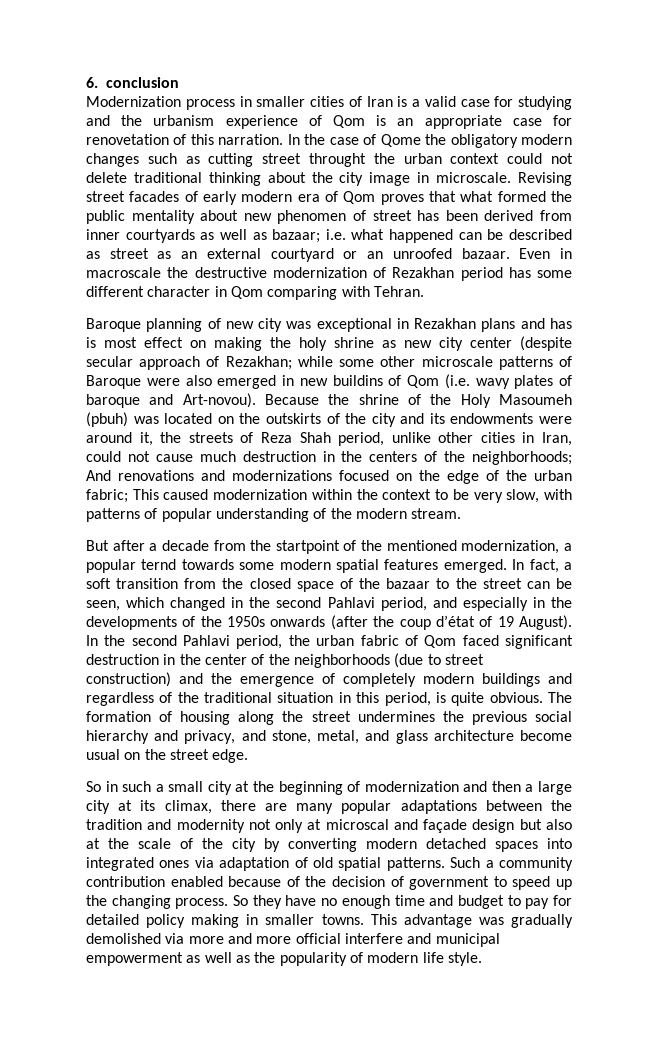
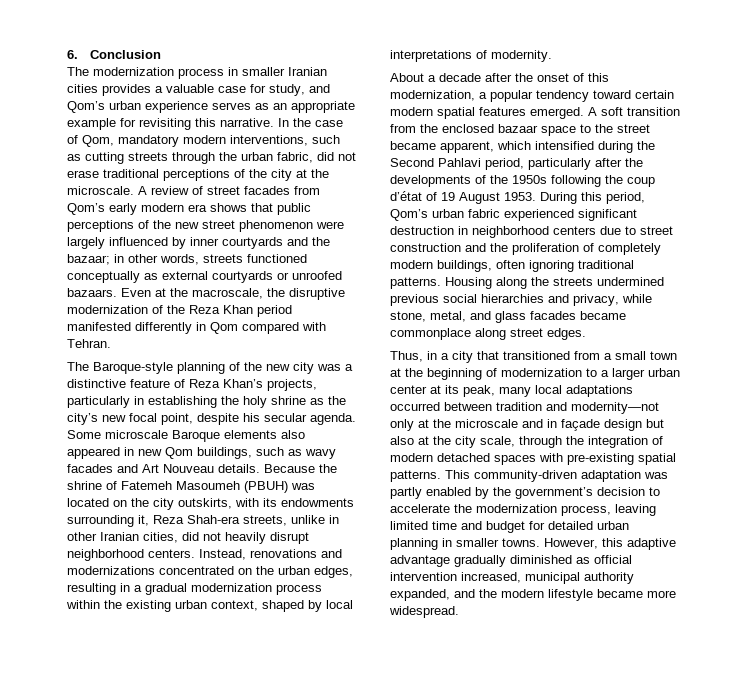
- 6. conclusion
- Modernization process in smaller cities of Iran is a valid case for studying and the urbanism experience of Qom is an appropriate case for renovetation of this narration. In the case of Qome the obligatory modern changes such as cutting street throught the urban context could not delete traditional thinking about the city image in microscale. Revising street facades of early modern era of Qom proves that what formed the public mentality about new phenomen of street has been derived from inner courtyards as well as bazaar; i.e. what happened can be described as street as an external courtyard or an unroofed bazaar. Even in macroscale the destructive modernization of Rezakhan period has some different character in Qom comparing with Tehran.
+ 6. Conclusion
+ The modernization process in smaller Iranian cities provides a valuable case for study, and Qom’s urban experience serves as an appropriate example for revisiting this narrative. In the case of Qom, mandatory modern interventions, such as cutting streets through the urban fabric, did not erase traditional perceptions of the city at the microscale. A review of street facades from Qom’s early modern era shows that public perceptions of the new street phenomenon were largely influenced by inner courtyards and the bazaar; in other words, streets functioned conceptually as external courtyards or unroofed bazaars. Even at the macroscale, the disruptive modernization of the Reza Khan period manifested differently in Qom compared with Tehran.
- Baroque planning of new city was exceptional in Rezakhan plans and has is most effect on making the holy shrine as new city center (despite secular approach of Rezakhan; while some other microscale patterns of Baroque were also emerged in new buildins of Qom (i.e. wavy plates of baroque and Art-novou). Because the shrine of the Holy Masoumeh (pbuh) was located on the outskirts of the city and its endowments were around it, the streets of Reza Shah period, unlike other cities in Iran, could not cause much destruction in the centers of the neighborhoods; And renovations and modernizations focused on the edge of the urban fabric; This caused modernization within the context to be very slow, with patterns of popular understanding of the modern stream.
- But after a decade from the startpoint of the mentioned modernization, a popular ternd towards some modern spatial features emerged.
+ The Baroque-style planning of the new city was a distinctive feature of Reza Khan’s projects, particularly in establishing the holy shrine as the city’s new focal point, despite his secular agenda. Some microscale Baroque elements also appeared in new Qom buildings, such as wavy facades and Art Nouveau details. Because the shrine of Fatemeh Masoumeh (PBUH) was located on the city outskirts, with its endowments surrounding it, Reza Shah-era streets, unlike in other Iranian cities, did not heavily disrupt neighborhood centers. Instead, renovations and modernizations concentrated on the urban edges, resulting in a gradual modernization process within the existing urban context, shaped by local interpretations of modernity.
+ About a decade after the onset of this modernization, a popular tendency toward certain modern spatial features emerged.
- In fact, a soft transition from the closed space of the bazaar to the street can be seen, which changed in the second Pahlavi period, and especially in the developments of the 1950s onwards (after the coup d’état of 19 August). In the second Pahlavi period, the urban fabric of Qom faced significant destruction in the center of the neighborhoods (due to street construction) and the emergence of completely modern buildings and regardless of the traditional situation in this period, is quite obvious. The formation of housing along the street undermines the previous social hierarchy and privacy, and stone, metal, and glass architecture become usual on the street edge.
- So in such a small city at the beginning of modernization and then a large city at its climax, there are many popular adaptations between the tradition and modernity not only at microscal and façade design but also at the scale of the city by converting modern detached spaces into integrated ones via adaptation of old spatial patterns. Such a community contribution enabled because of the decision of government to speed up the changing process. So they have no enough time and budget to pay for detailed policy making in smaller towns. This advantage was gradually demolished via more and more official interfere and municipal empowerment as well as the popularity of modern life style.
+ A soft transition from the enclosed bazaar space to the street became apparent, which intensified during the Second Pahlavi period, particularly after the developments of the 1950s following the coup d’état of 19 August 1953. During this period, Qom’s urban fabric experienced significant destruction in neighborhood centers due to street construction and the proliferation of completely modern buildings, often ignoring traditional patterns. Housing along the streets undermined previous social hierarchies and privacy, while stone, metal, and glass facades became commonplace along street edges.
+ Thus, in a city that transitioned from a small town at the beginning of modernization to a larger urban center at its peak, many local adaptations occurred between tradition and modernity—not only at the microscale and in façade design but also at the city scale, through the integration of modern detached spaces with pre-existing spatial patterns. This community-driven adaptation was partly enabled by the government’s decision to accelerate the modernization process, leaving limited time and budget for detailed urban planning in smaller towns. However, this adaptive advantage gradually diminished as official intervention increased, municipal authority expanded, and the modern lifestyle became more widespread.

